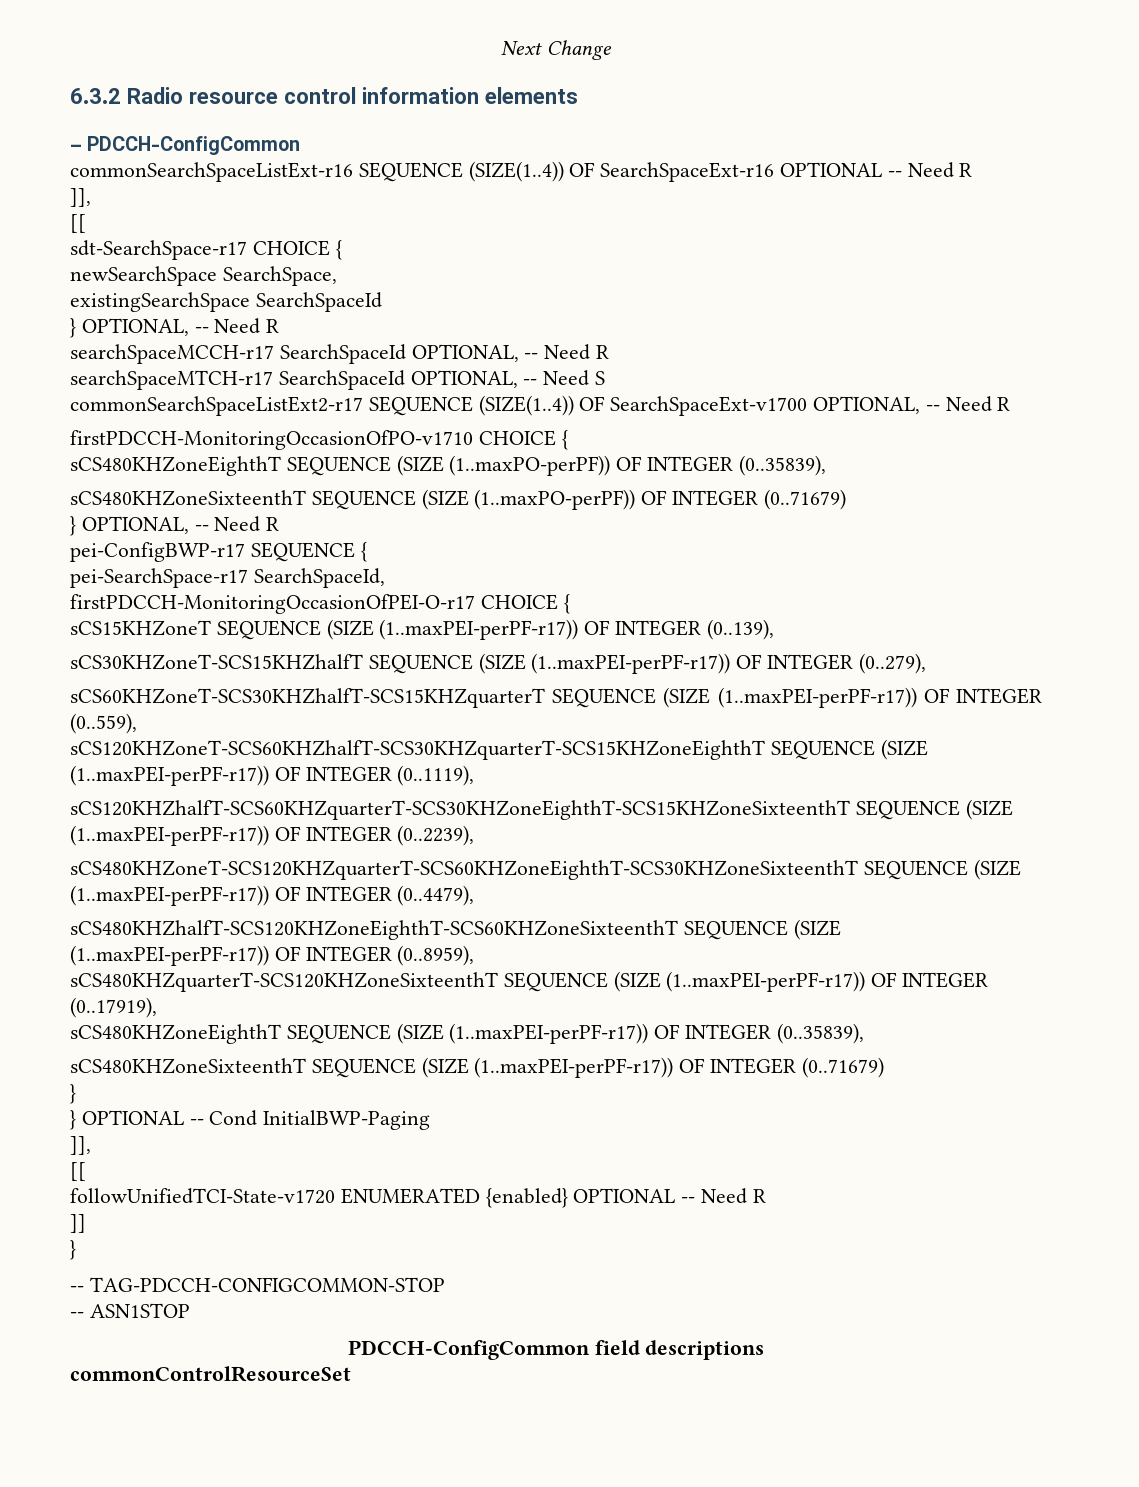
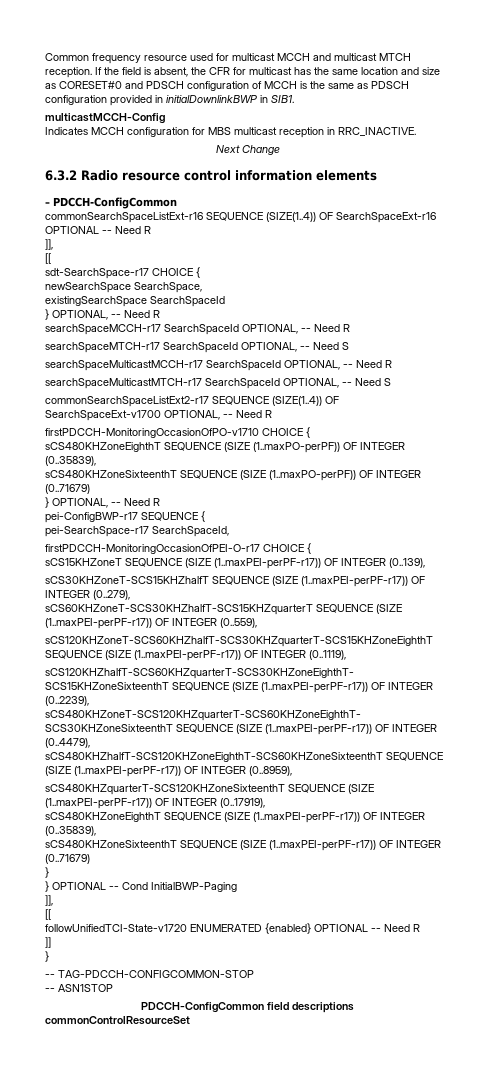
+ Common frequency resource used for multicast MCCH and multicast MTCH reception. If the field is absent, the CFR for multicast has the same location and size as CORESET#0 and PDSCH configuration of MCCH is the same as PDSCH configuration provided in initialDownlinkBWP in SIB1.
+ multicastMCCH-Config
+ Indicates MCCH configuration for MBS multicast reception in RRC_INACTIVE.
+ searchSpaceMulticastMCCH-r17 SearchSpaceId OPTIONAL, -- Need R
+ searchSpaceMulticastMTCH-r17 SearchSpaceId OPTIONAL, -- Need S

